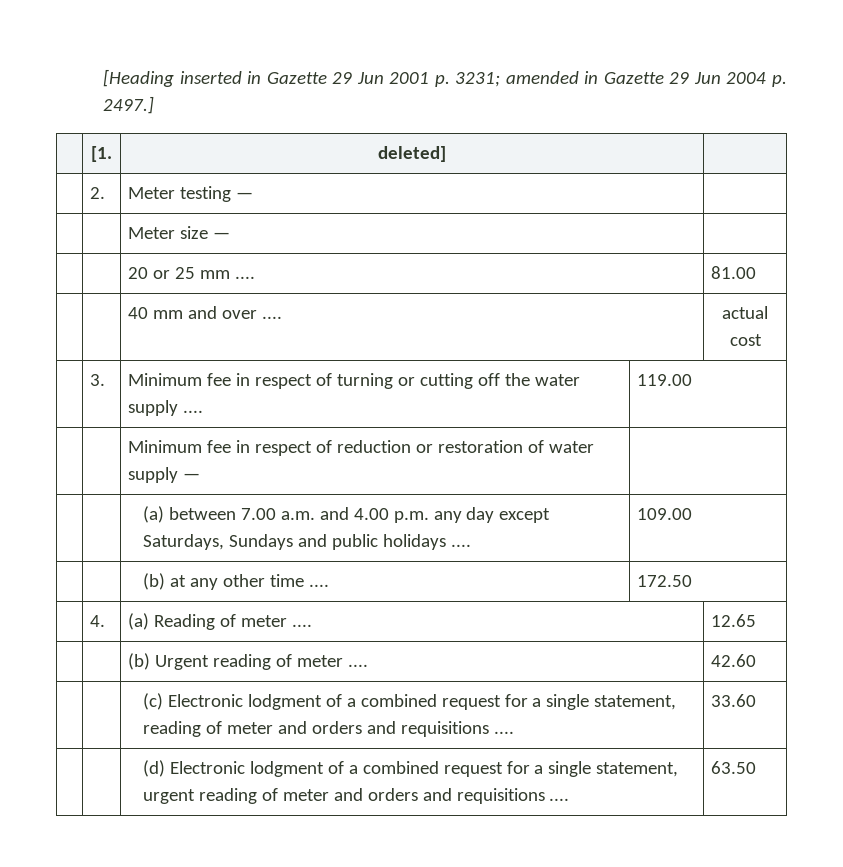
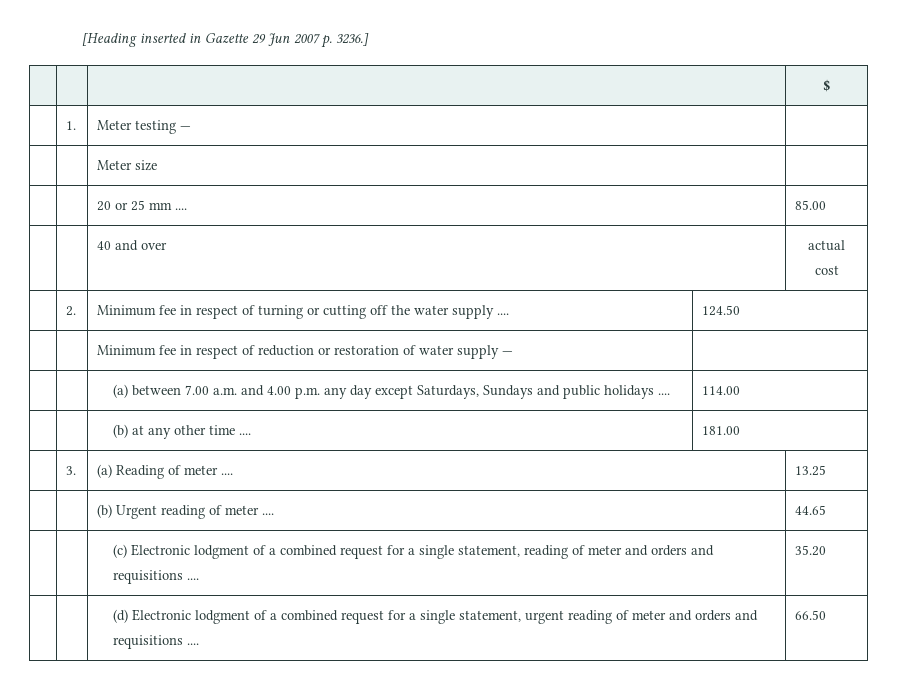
- [Heading inserted in Gazette 29 Jun 2001 p. 3231; amended in Gazette 29 Jun 2004 p. 2497.]
- | [1. | deleted] |
- | 2. | Meter testing — |
+ [Heading inserted in Gazette 29 Jun 2007 p. 3236.]
+ | | | $
+ | 1. | Meter testing — |
- | | Meter size — |
+ | | Meter size |
- | | 20 or 25 mm .... | 81.00
+ | | 20 or 25 mm .... | 85.00
- | | 40 mm and over .... | actual cost
+ | | 40 and over | actual cost
- | 3. | Minimum fee in respect of turning or cutting off the water supply .... | 119.00
+ | 2. | Minimum fee in respect of turning or cutting off the water supply .... | 124.50
- | | (a) between 7.00 a.m. and 4.00 p.m. any day except Saturdays, Sundays and public holidays .... | 109.00
+ | | (a) between 7.00 a.m. and 4.00 p.m. any day except Saturdays, Sundays and public holidays .... | 114.00
- | | (b) at any other time .... | 172.50
- | 4. | (a) Reading of meter .... | 12.65
+ | | (b) at any other time .... | 181.00
+ | 3. | (a) Reading of meter .... | 13.25
- | | (b) Urgent reading of meter .... | 42.60
+ | | (b) Urgent reading of meter .... | 44.65
- | | (c) Electronic lodgment of a combined request for a single statement, reading of meter and orders and requisitions .... | 33.60
+ | | (c) Electronic lodgment of a combined request for a single statement, reading of meter and orders and requisitions .... | 35.20
- | | (d) Electronic lodgment of a combined request for a single statement, urgent reading of meter and orders and requisitions .... | 63.50
+ | | (d) Electronic lodgment of a combined request for a single statement, urgent reading of meter and orders and requisitions .... | 66.50

